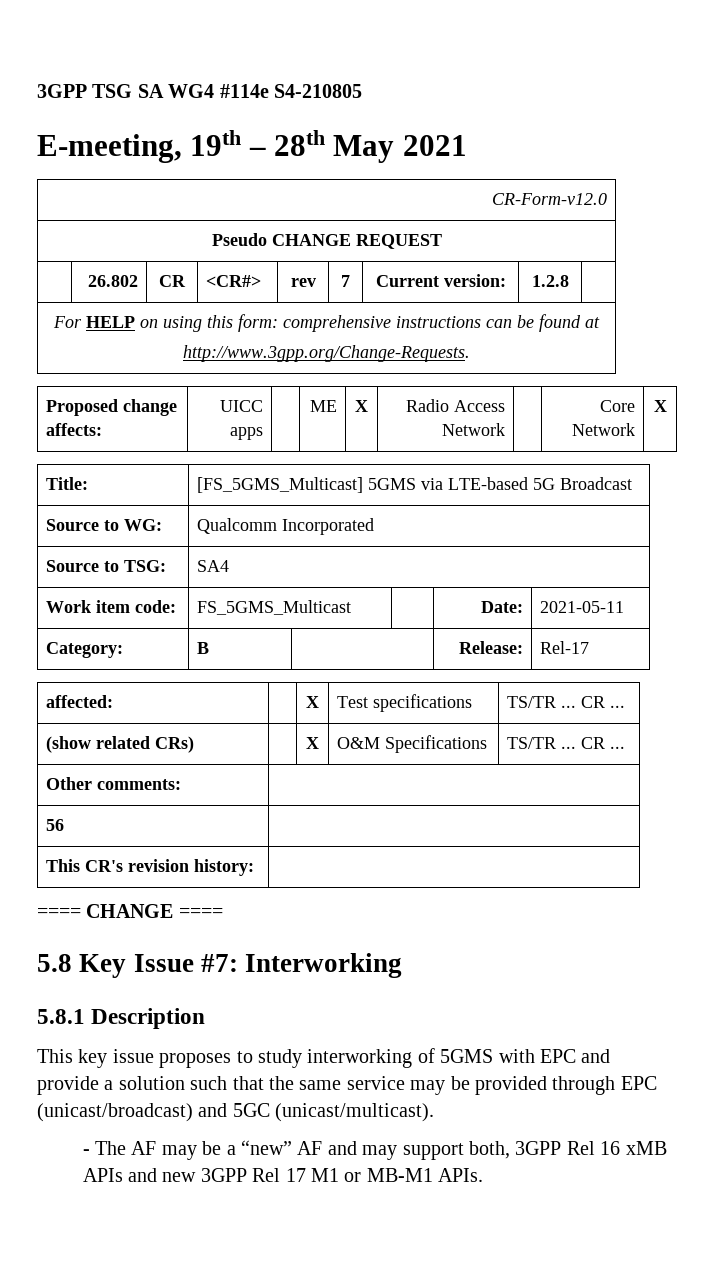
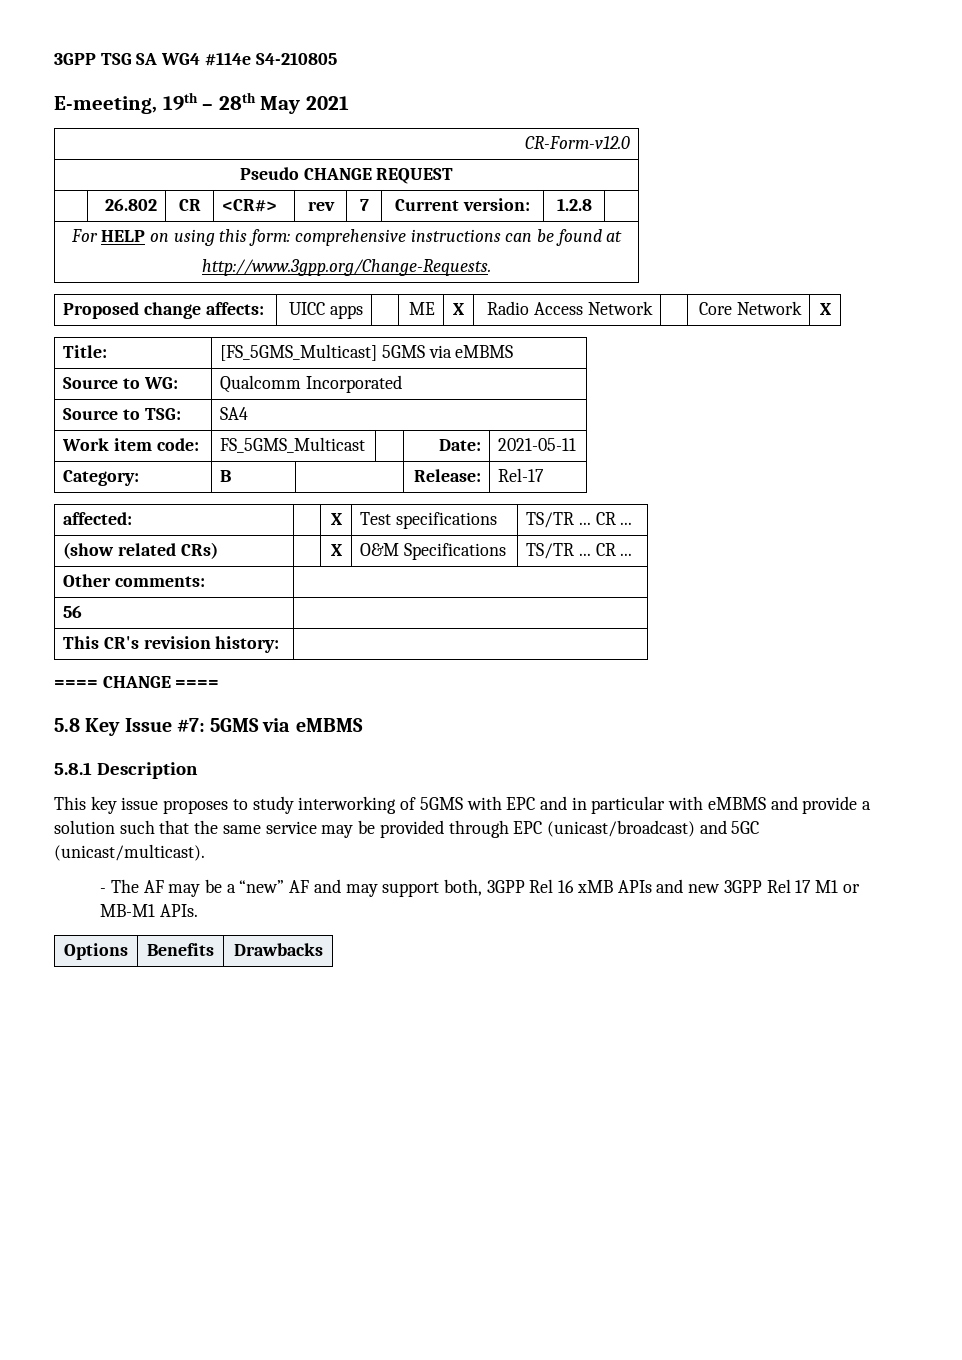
- Title: | [FS_5GMS_Multicast] 5GMS via LTE-based 5G Broadcast
+ Title: | [FS_5GMS_Multicast] 5GMS via eMBMS
- 5.8 Key Issue #7: Interworking
+ 5.8 Key Issue #7: 5GMS via eMBMS
- This key issue proposes to study interworking of 5GMS with EPC and provide a solution such that the same service may be provided through EPC (unicast/broadcast) and 5GC (unicast/multicast).
+ This key issue proposes to study interworking of 5GMS with EPC and in particular with eMBMS and provide a solution such that the same service may be provided through EPC (unicast/broadcast) and 5GC (unicast/multicast).
+ Options | Benefits | Drawbacks

